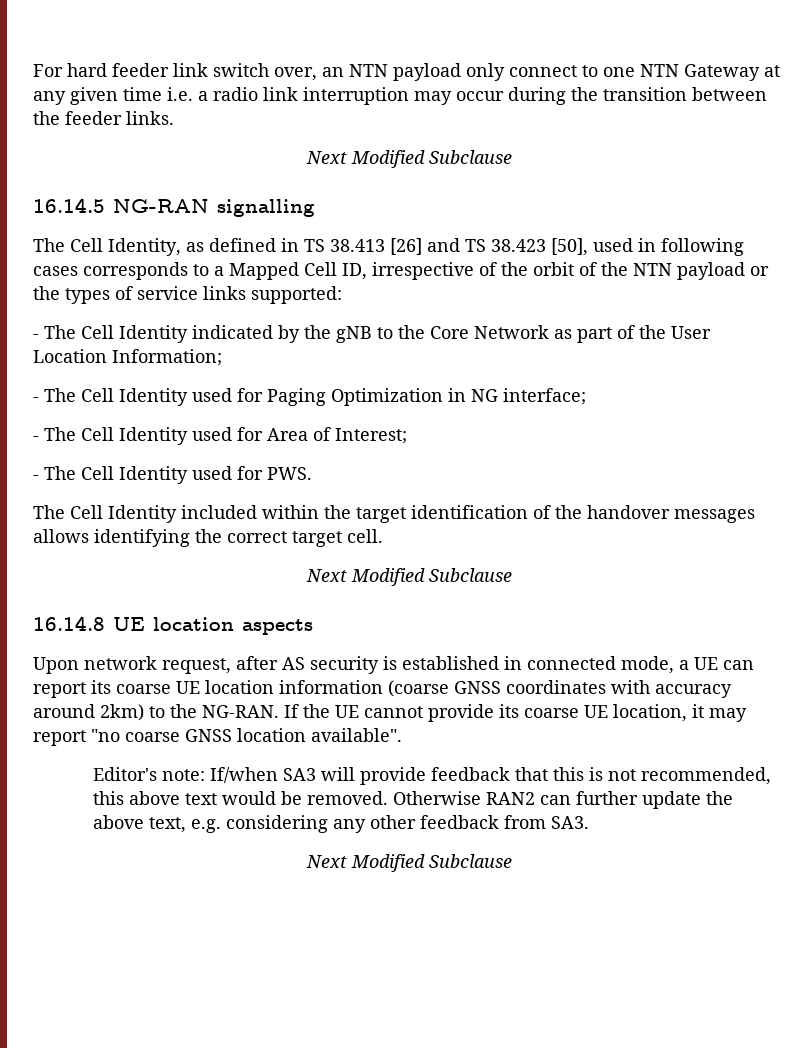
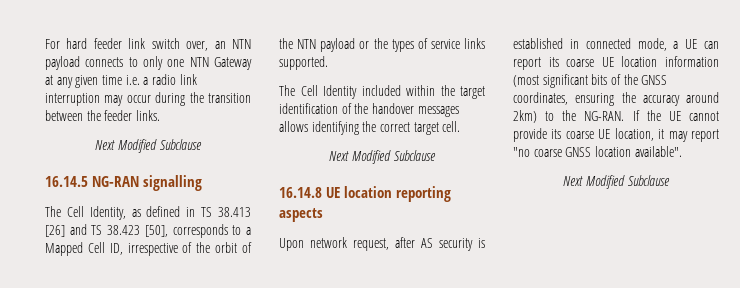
- For hard feeder link switch over, an NTN payload only connect to one NTN Gateway at any given time i.e. a radio link interruption may occur during the transition between the feeder links.
+ For hard feeder link switch over, an NTN payload connects to only one NTN Gateway at any given time i.e. a radio link interruption may occur during the transition between the feeder links.
- The Cell Identity, as defined in TS 38.413 [26] and TS 38.423 [50], used in following cases corresponds to a Mapped Cell ID, irrespective of the orbit of the NTN payload or the types of service links supported:
- - The Cell Identity indicated by the gNB to the Core Network as part of the User Location Information;
- - The Cell Identity used for Paging Optimization in NG interface;
- - The Cell Identity used for Area of Interest;
- - The Cell Identity used for PWS.
+ The Cell Identity, as defined in TS 38.413 [26] and TS 38.423 [50], corresponds to a Mapped Cell ID, irrespective of the orbit of the NTN payload or the types of service links supported.
- 16.14.8 UE location aspects
+ 16.14.8 UE location reporting aspects
- Upon network request, after AS security is established in connected mode, a UE can report its coarse UE location information (coarse GNSS coordinates with accuracy around 2km) to the NG-RAN.
+ Upon network request, after AS security is established in connected mode, a UE can report its coarse UE location information (most significant bits of the GNSS coordinates, ensuring the accuracy around 2km) to the NG-RAN.
- Editor's note: If/when SA3 will provide feedback that this is not recommended, this above text would be removed. Otherwise RAN2 can further update the above text, e.g. considering any other feedback from SA3.

